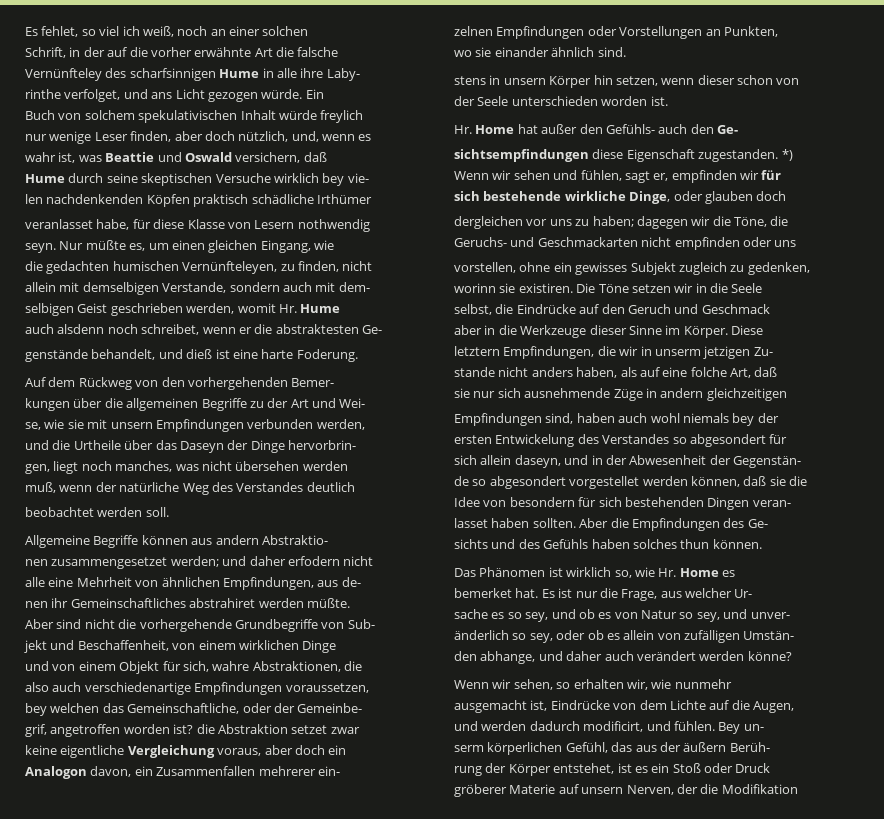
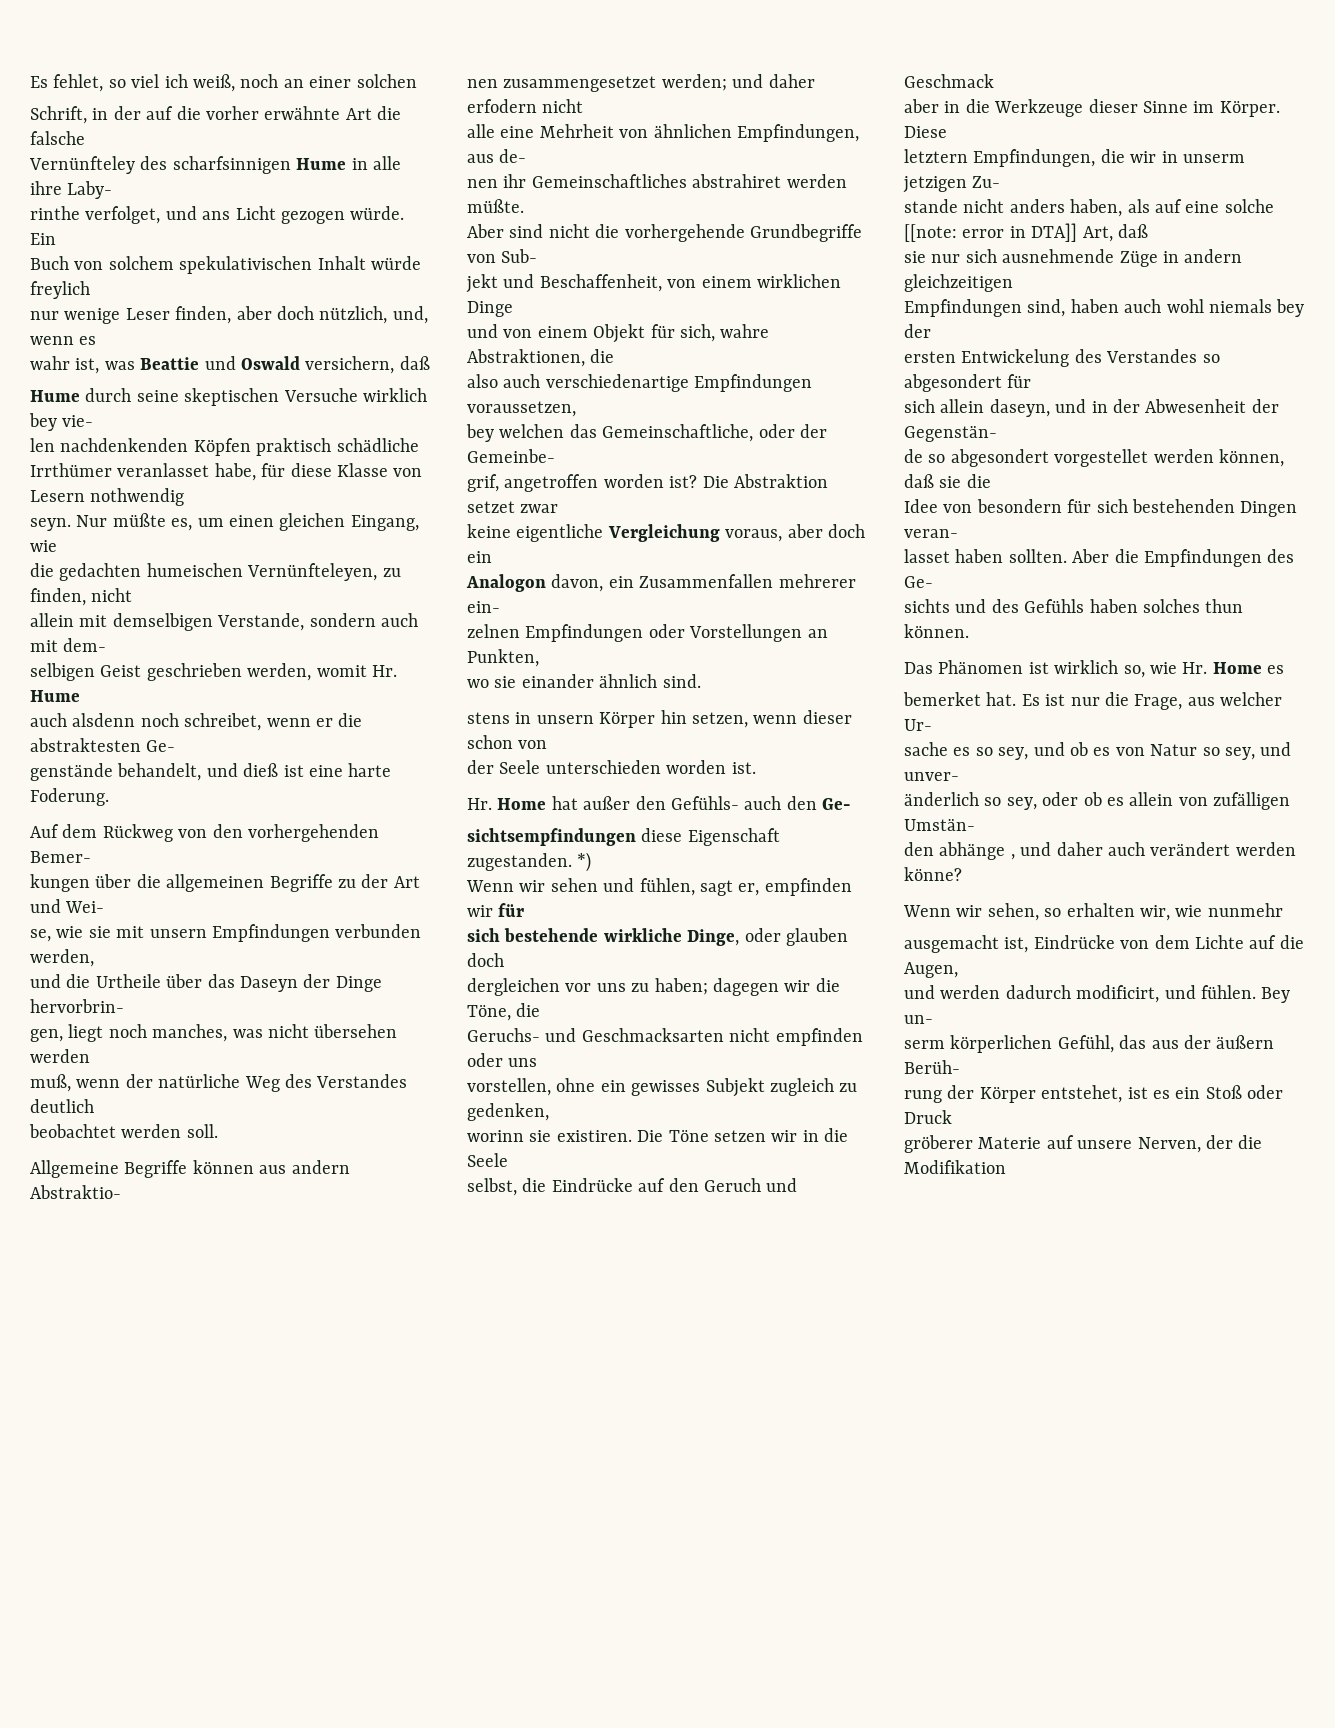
- len nachdenkenden Köpfen praktisch schädliche Irthümer
- veranlasset habe, für diese Klasse von Lesern nothwendig
+ len nachdenkenden Köpfen praktisch schädliche Irrthümer veranlasset habe, für diese Klasse von Lesern nothwendig
- die gedachten humischen Vernünfteleyen, zu finden, nicht
+ die gedachten humeischen Vernünfteleyen, zu finden, nicht
- grif, angetroffen worden ist? die Abstraktion setzet zwar
+ grif, angetroffen worden ist? Die Abstraktion setzet zwar
- Geruchs- und Geschmackarten nicht empfinden oder uns
+ Geruchs- und Geschmacksarten nicht empfinden oder uns
- stande nicht anders haben, als auf eine folche Art, daß
+ stande nicht anders haben, als auf eine solche [[note: error in DTA]] Art, daß
- den abhange, und daher auch verändert werden könne?
+ den abhänge , und daher auch verändert werden könne?
- gröberer Materie auf unsern Nerven, der die Modifikation
+ gröberer Materie auf unsere Nerven, der die Modifikation

